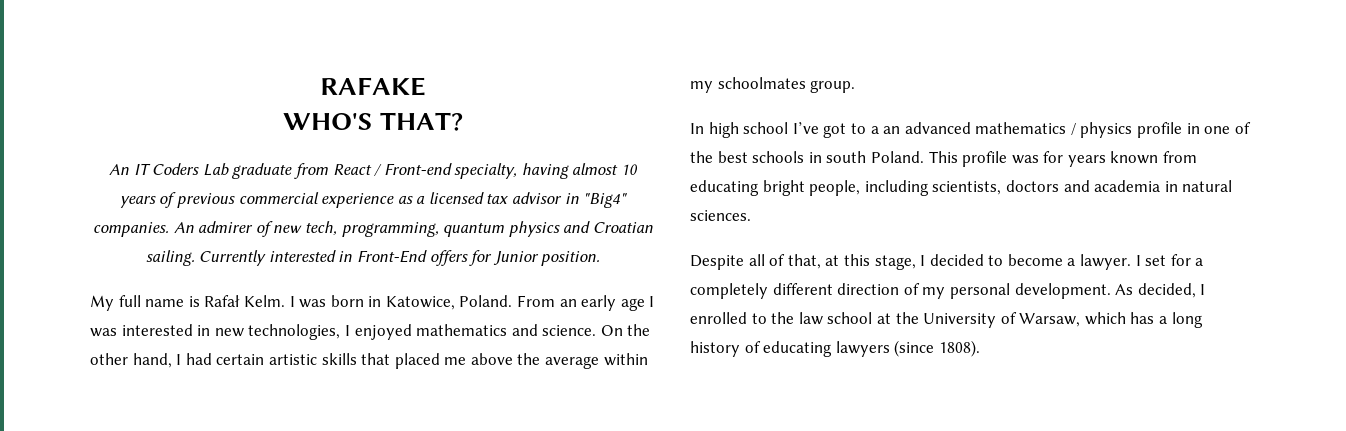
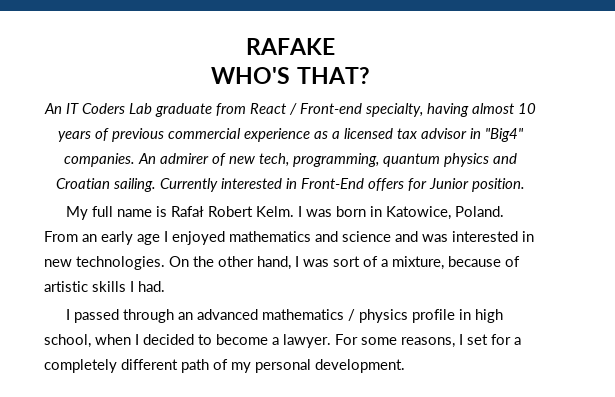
- My full name is Rafał Kelm.
+ My full name is Rafał Robert Kelm.
- From an early age I was interested in new technologies, I enjoyed mathematics and science.
+ From an early age I enjoyed mathematics and science and was interested in new technologies.
- On the other hand, I had certain artistic skills that placed me above the average within my schoolmates group.
- In high school I’ve got to a an advanced mathematics / physics profile in one of the best schools in south Poland. This profile was for years known from educating bright people, including scientists, doctors and academia in natural sciences.
- Despite all of that, at this stage, I decided to become a lawyer.
+ On the other hand, I was sort of a mixture, because of artistic skills I had.
+ I passed through an advanced mathematics / physics profile in high school, when I decided to become a lawyer.
- I set for a completely different direction of my personal development. As decided, I enrolled to the law school at the University of Warsaw, which has a long history of educating lawyers (since 1808).
+ For some reasons, I set for a completely different path of my personal development.

